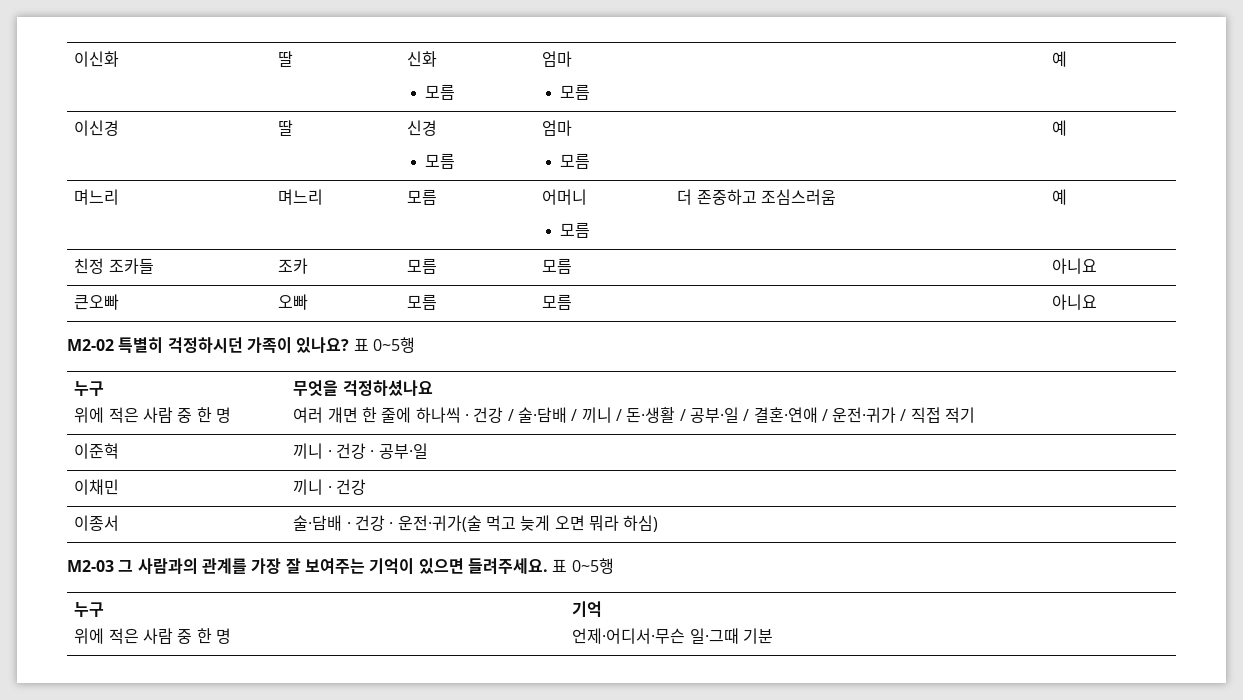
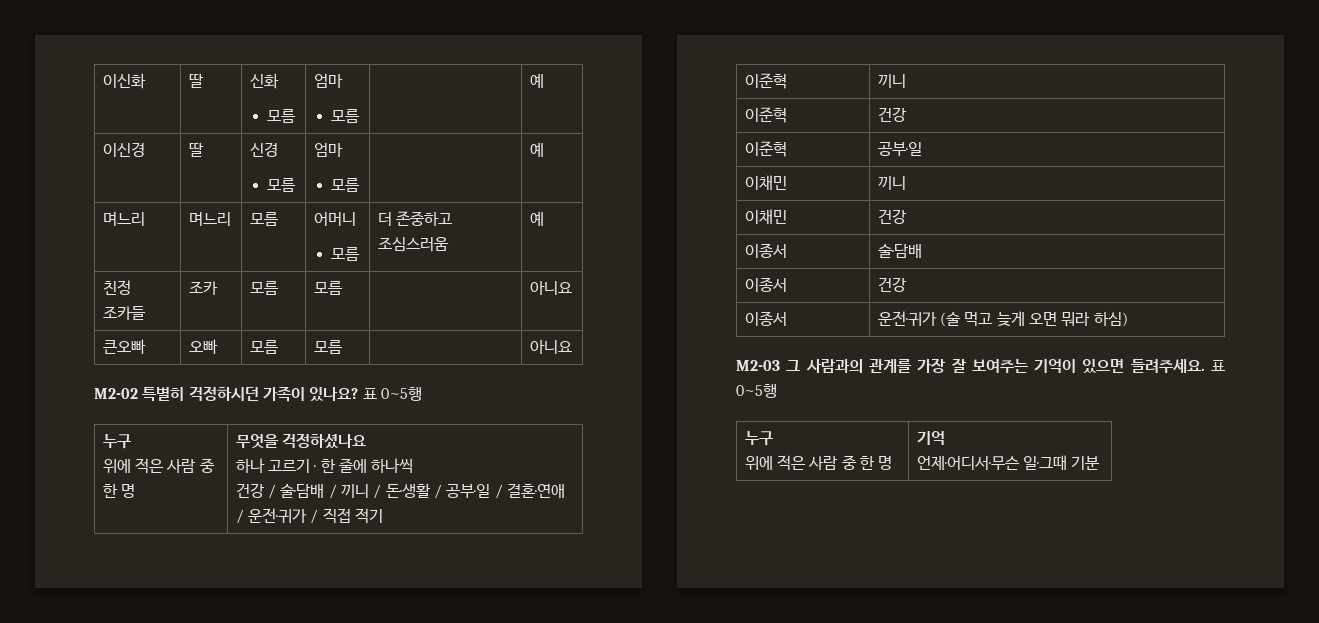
  M2-02 특별히 걱정하시던 가족이 있나요? 표 0~5행
  누구
  위에 적은 사람 중 한 명 | 무엇을 걱정하셨나요
- 여러 개면 한 줄에 하나씩 · 건강 / 술·담배 / 끼니 / 돈·생활 / 공부·일 / 결혼·연애 / 운전·귀가 / 직접 적기
+ 하나 고르기 · 한 줄에 하나씩
+ 건강 / 술·담배 / 끼니 / 돈·생활 / 공부·일 / 결혼·연애 / 운전·귀가 / 직접 적기
- 이준혁 | 끼니 · 건강 · 공부·일
+ 이준혁 | 끼니
+ 이준혁 | 건강
+ 이준혁 | 공부·일
- 이채민 | 끼니 · 건강
+ 이채민 | 끼니
+ 이채민 | 건강
- 이종서 | 술·담배 · 건강 · 운전·귀가(술 먹고 늦게 오면 뭐라 하심)
+ 이종서 | 술·담배
+ 이종서 | 건강
+ 이종서 | 운전·귀가 (술 먹고 늦게 오면 뭐라 하심)

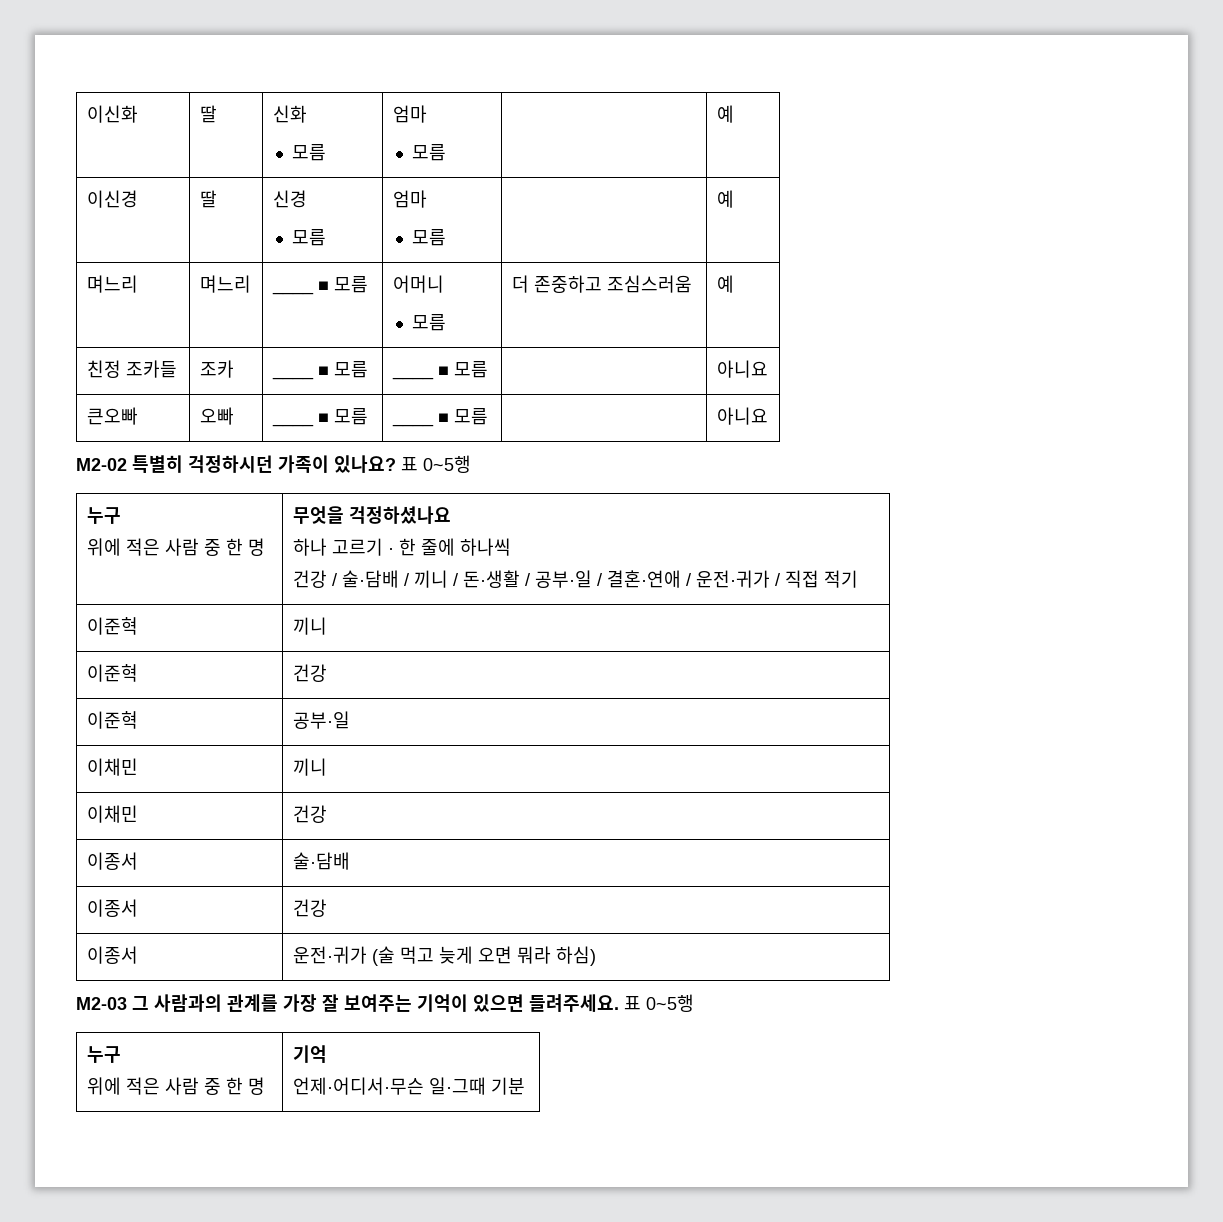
- 며느리 | 며느리 | 모름 | 어머니
+ 며느리 | 며느리 | ____ ■ 모름 | 어머니
- 친정 조카들 | 조카 | 모름 | 모름 | | 아니요
+ 친정 조카들 | 조카 | ____ ■ 모름 | ____ ■ 모름 | | 아니요
- 큰오빠 | 오빠 | 모름 | 모름 | | 아니요
+ 큰오빠 | 오빠 | ____ ■ 모름 | ____ ■ 모름 | | 아니요

